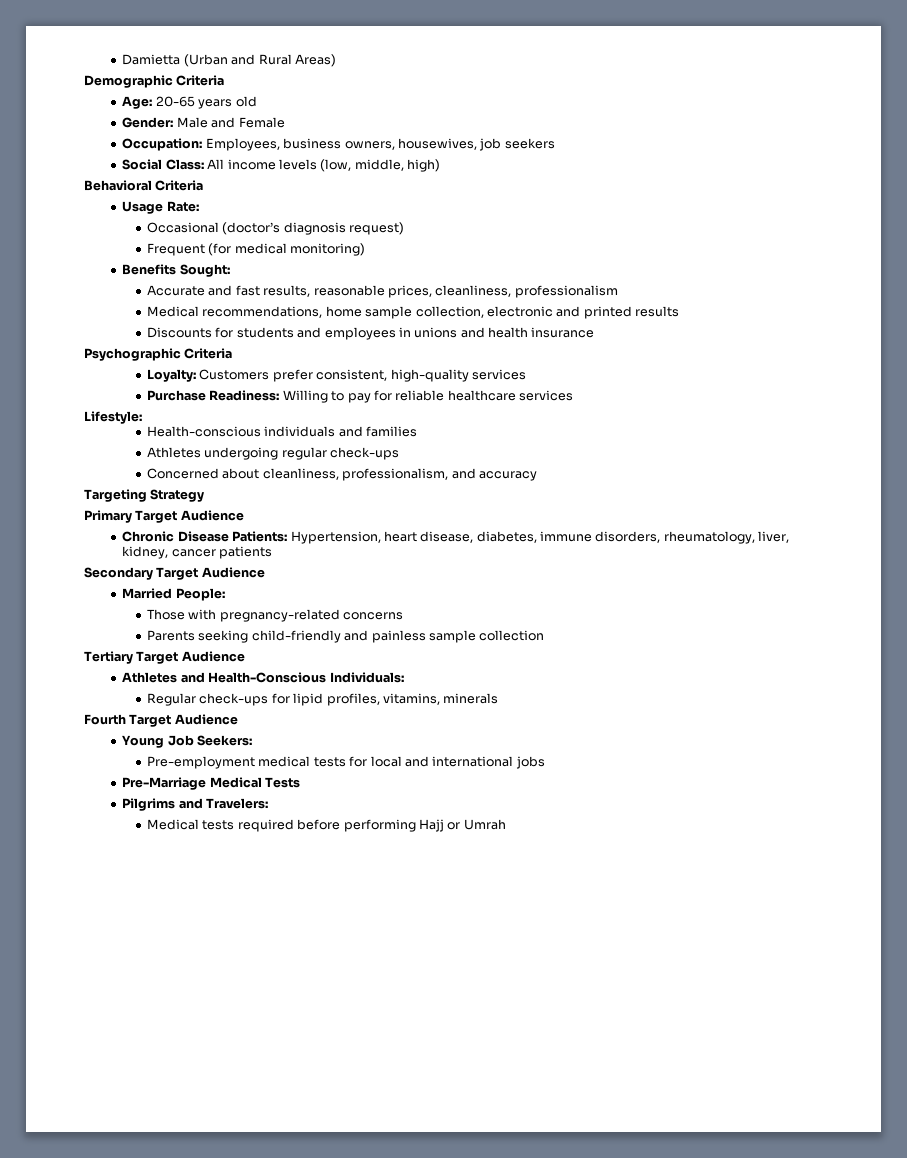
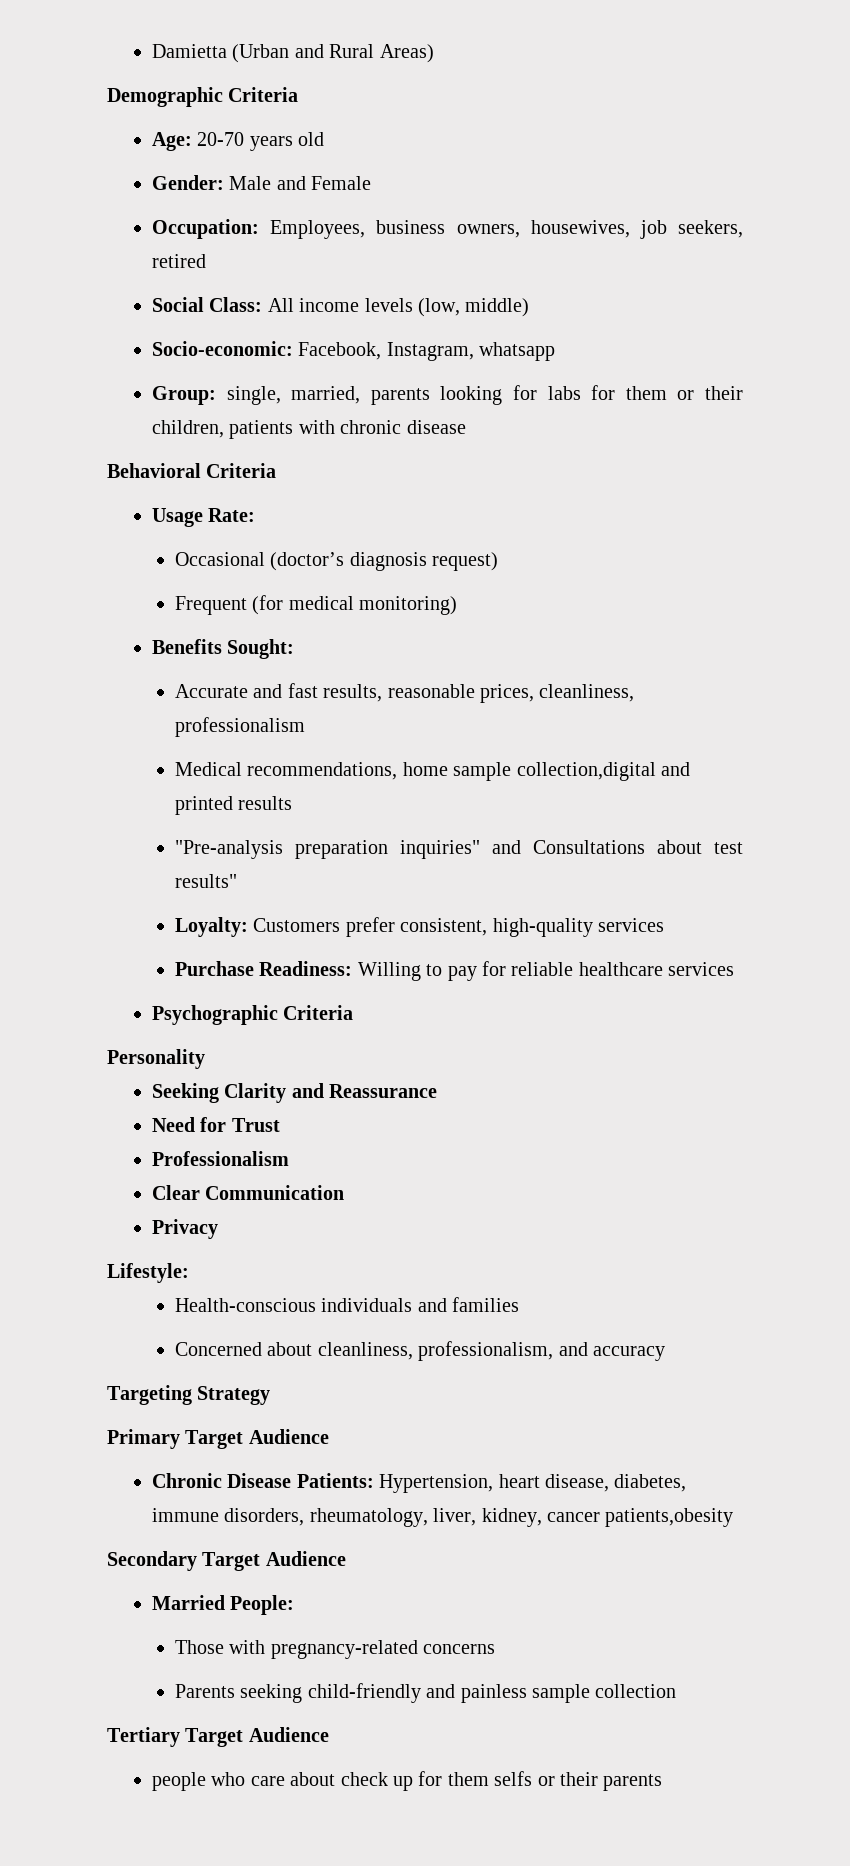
- Age: 20-65 years old
+ Age: 20-70 years old
- Occupation: Employees, business owners, housewives, job seekers
+ Occupation: Employees, business owners, housewives, job seekers, retired
- Social Class: All income levels (low, middle, high)
+ Social Class: All income levels (low, middle)
+ Socio-economic: Facebook, Instagram, whatsapp
+ Group: single, married, parents looking for labs for them or their children, patients with chronic disease
- Medical recommendations, home sample collection, electronic and printed results
+ Medical recommendations, home sample collection,digital and printed results
- Discounts for students and employees in unions and health insurance
- Psychographic Criteria
+ "Pre-analysis preparation inquiries" and Consultations about test results"
+ Psychographic Criteria
+ Personality
+ Seeking Clarity and Reassurance
+ Need for Trust
+ Professionalism
+ Clear Communication
+ Privacy
- Athletes undergoing regular check-ups
- Chronic Disease Patients: Hypertension, heart disease, diabetes, immune disorders, rheumatology, liver, kidney, cancer patients
+ Chronic Disease Patients: Hypertension, heart disease, diabetes, immune disorders, rheumatology, liver, kidney, cancer patients,obesity
- Athletes and Health-Conscious Individuals:
- Regular check-ups for lipid profiles, vitamins, minerals
- Fourth Target Audience
- Young Job Seekers:
- Pre-employment medical tests for local and international jobs
- Pre-Marriage Medical Tests
- Pilgrims and Travelers:
- Medical tests required before performing Hajj or Umrah
+ people who care about check up for them selfs or their parents

